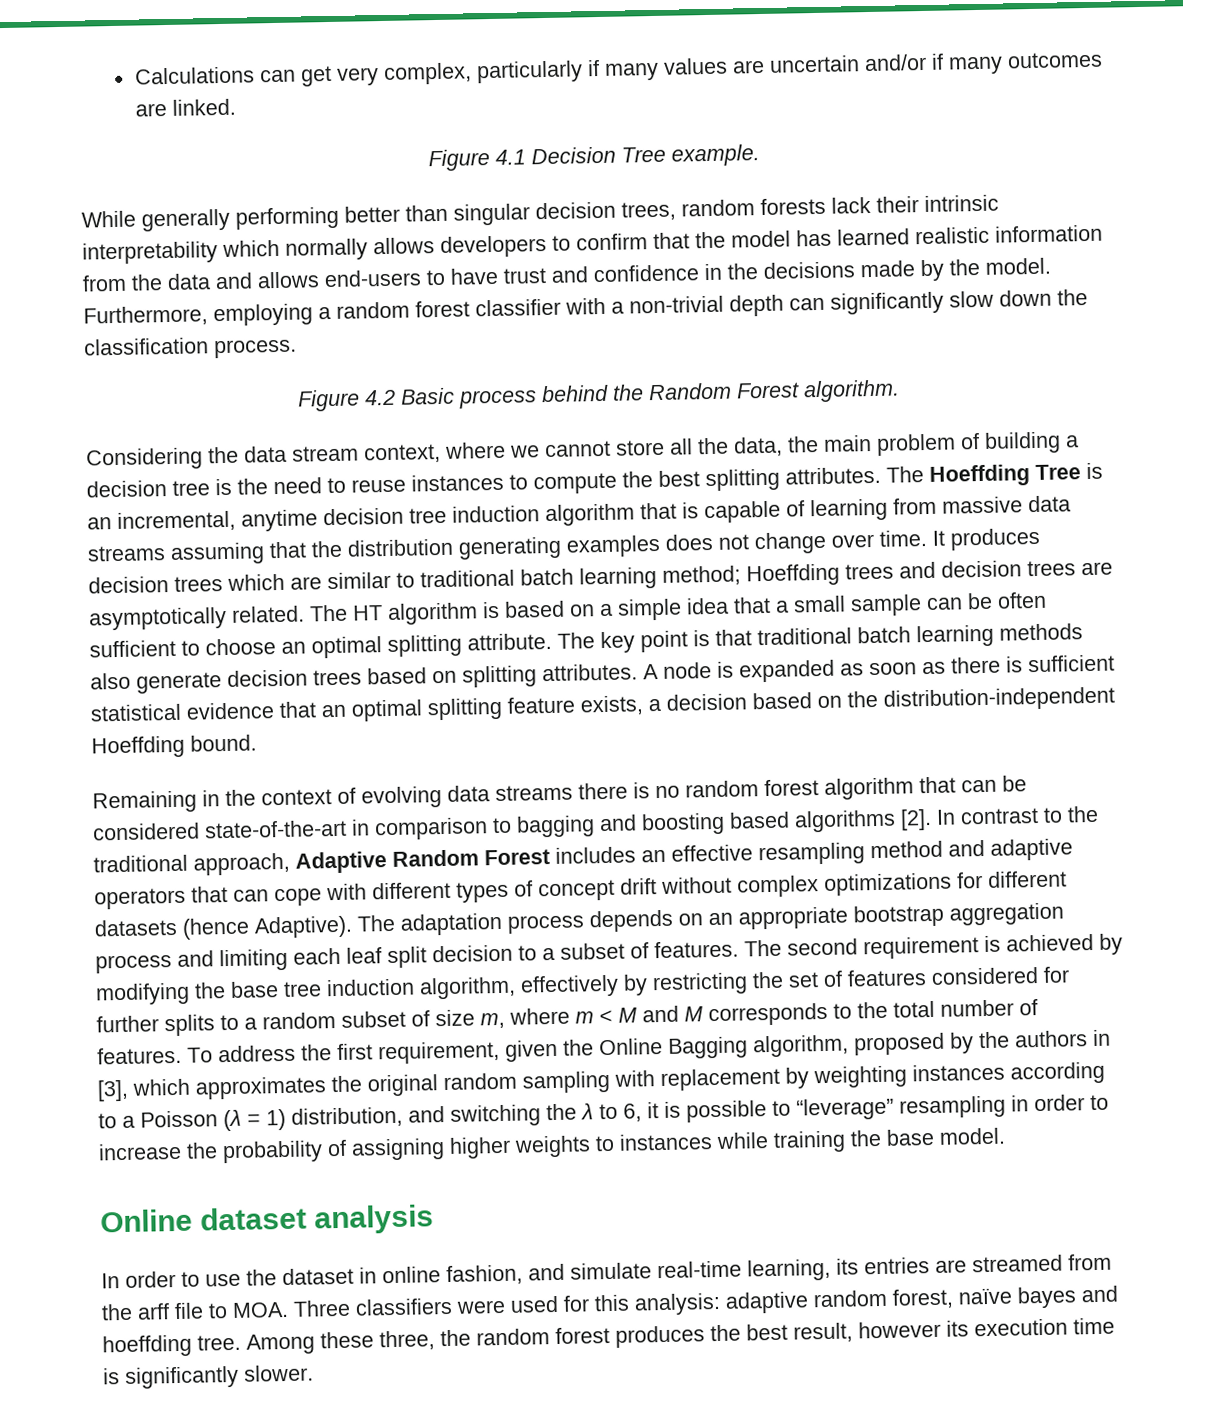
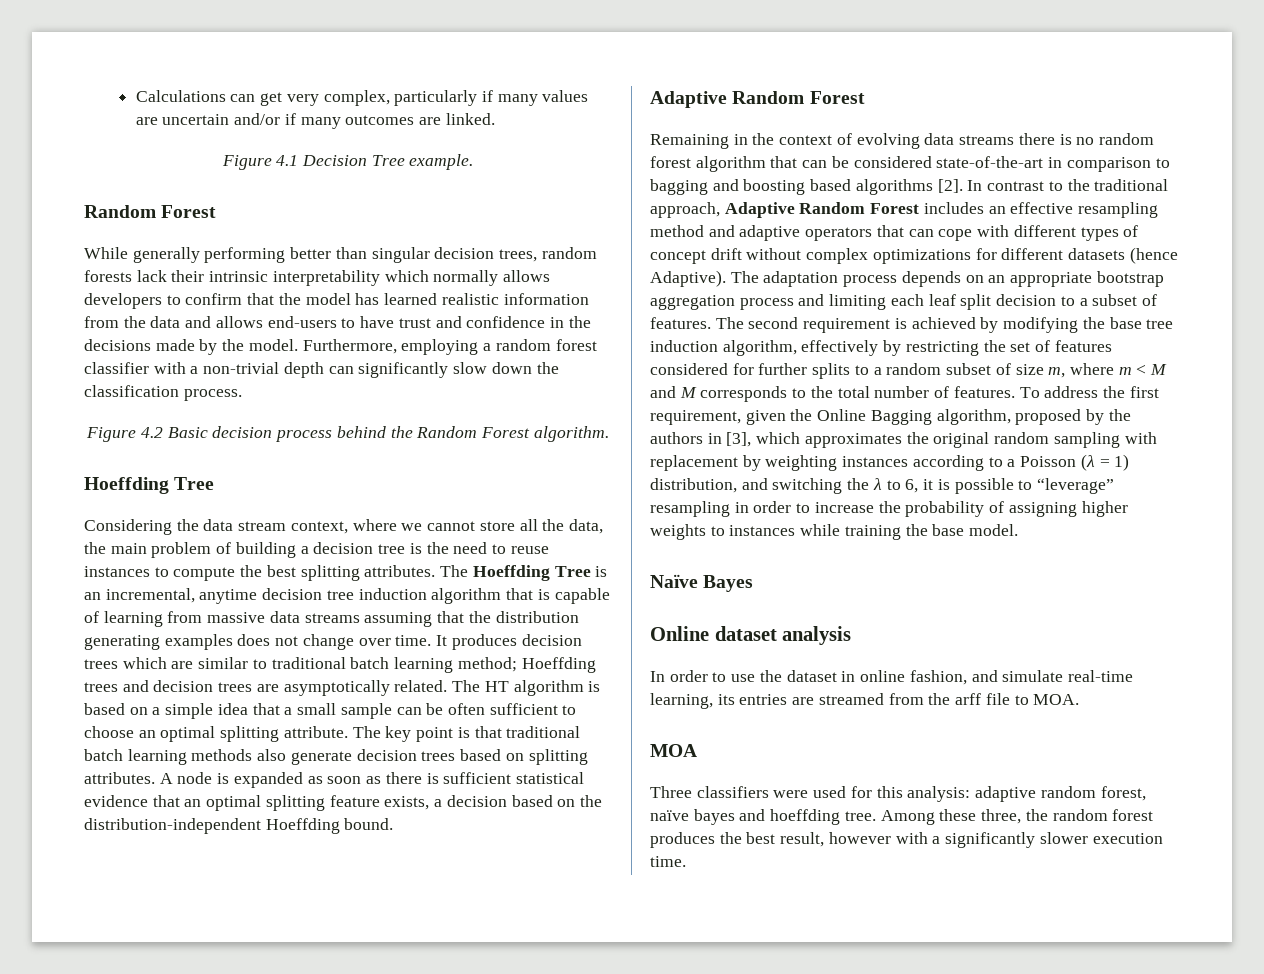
  Figure 4.1 Decision Tree example.
+ Random Forest
- Figure 4.2 Basic process behind the Random Forest algorithm.
+ Figure 4.2 Basic decision process behind the Random Forest algorithm.
+ Hoeffding Tree
  A node is expanded as soon as there is sufficient statistical evidence that an optimal splitting feature exists, a decision based on the distribution-independent Hoeffding bound.
+ Adaptive Random Forest
+ Naïve Bayes
- In order to use the dataset in online fashion, and simulate real-time learning, its entries are streamed from the arff file to MOA. Three classifiers were used for this analysis: adaptive random forest, naïve bayes and hoeffding tree.
+ In order to use the dataset in online fashion, and simulate real-time learning, its entries are streamed from the arff file to MOA.
+ MOA
+ Three classifiers were used for this analysis: adaptive random forest, naïve bayes and hoeffding tree.
- Among these three, the random forest produces the best result, however its execution time is significantly slower.
+ Among these three, the random forest produces the best result, however with a significantly slower execution time.

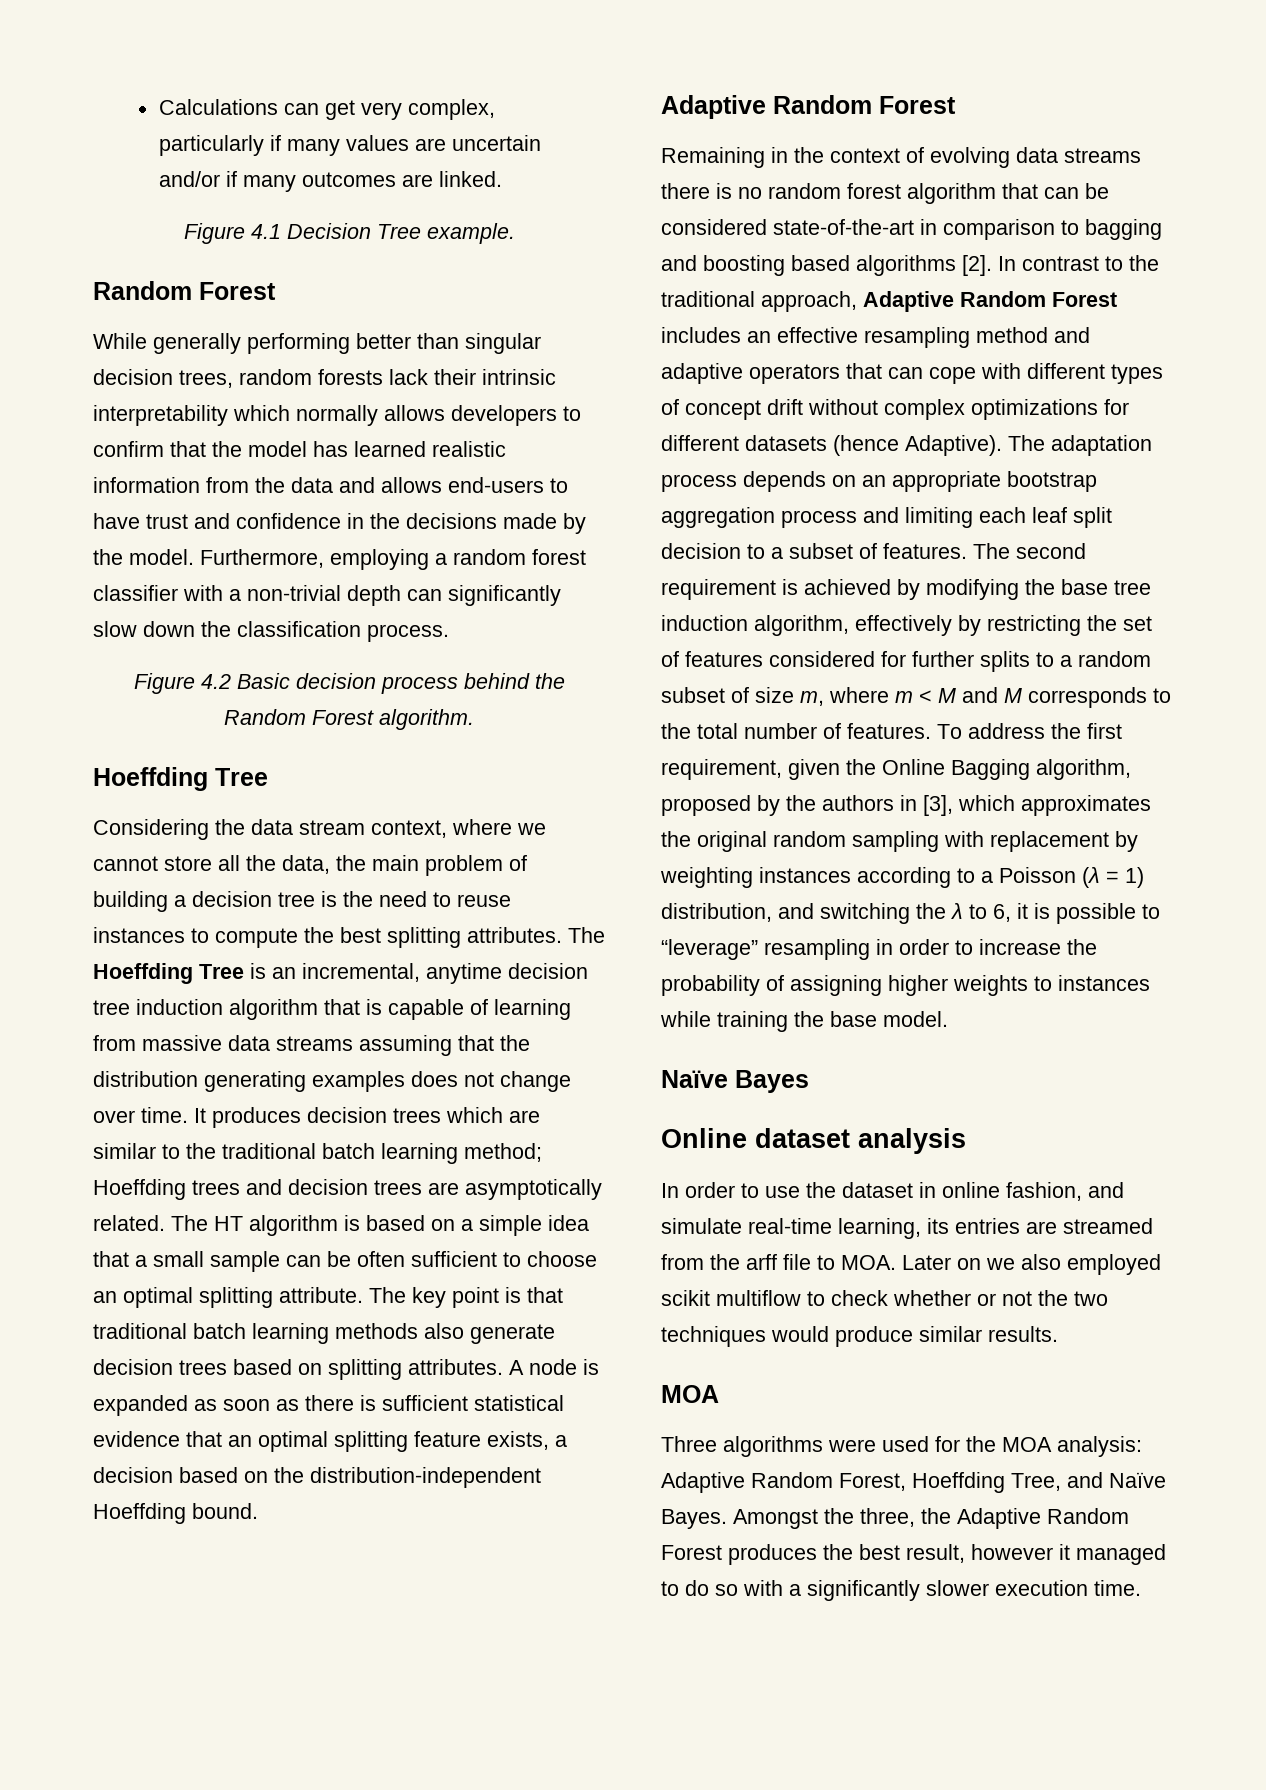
- It produces decision trees which are similar to traditional batch learning method; Hoeffding trees and decision trees are asymptotically related.
+ It produces decision trees which are similar to the traditional batch learning method; Hoeffding trees and decision trees are asymptotically related.
- In order to use the dataset in online fashion, and simulate real-time learning, its entries are streamed from the arff file to MOA.
+ In order to use the dataset in online fashion, and simulate real-time learning, its entries are streamed from the arff file to MOA. Later on we also employed scikit multiflow to check whether or not the two techniques would produce similar results.
- Three classifiers were used for this analysis: adaptive random forest, naïve bayes and hoeffding tree. Among these three, the random forest produces the best result, however with a significantly slower execution time.
+ Three algorithms were used for the MOA analysis: Adaptive Random Forest, Hoeffding Tree, and Naïve Bayes. Amongst the three, the Adaptive Random Forest produces the best result, however it managed to do so with a significantly slower execution time.

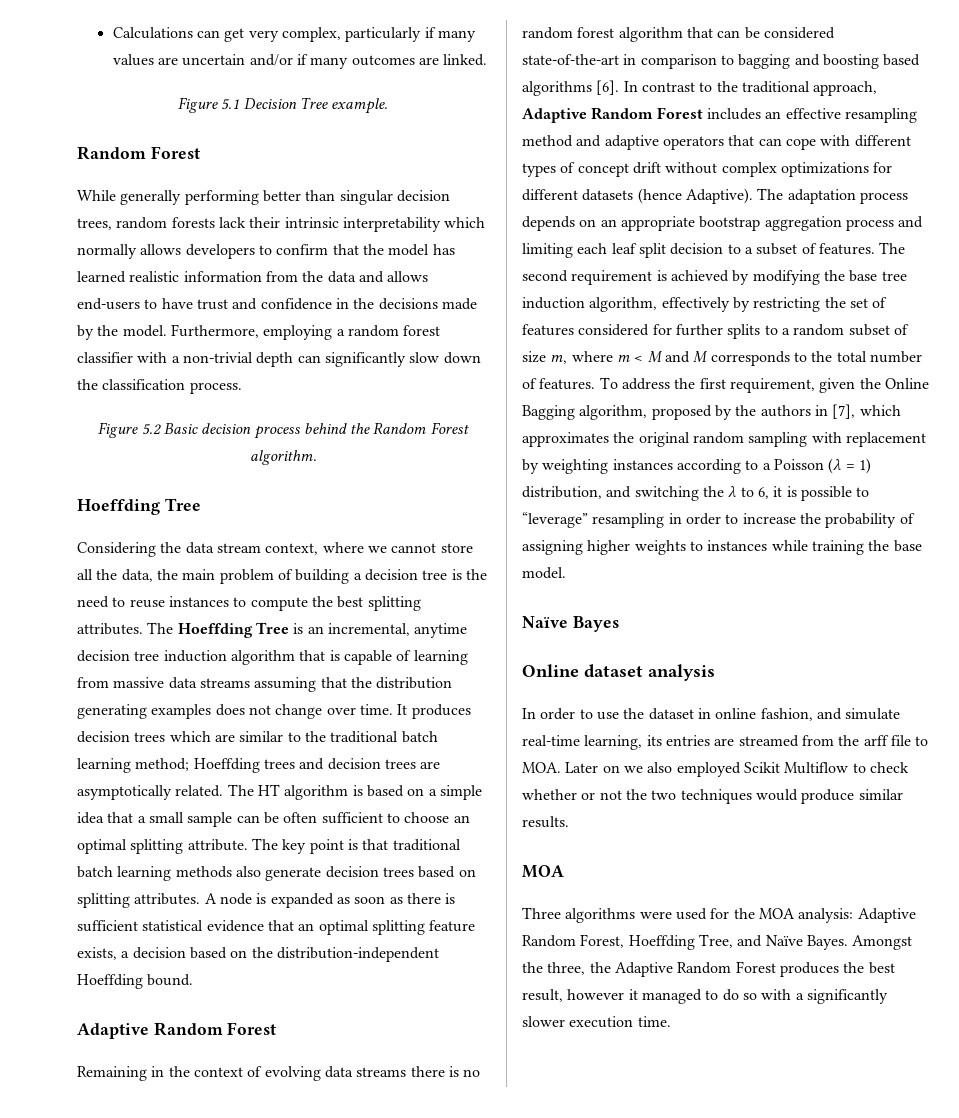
- Figure 4.1 Decision Tree example.
+ Figure 5.1 Decision Tree example.
- Figure 4.2 Basic decision process behind the Random Forest algorithm.
+ Figure 5.2 Basic decision process behind the Random Forest algorithm.
- Remaining in the context of evolving data streams there is no random forest algorithm that can be considered state-of-the-art in comparison to bagging and boosting based algorithms [2].
+ Remaining in the context of evolving data streams there is no random forest algorithm that can be considered state-of-the-art in comparison to bagging and boosting based algorithms [6].
- To address the first requirement, given the Online Bagging algorithm, proposed by the authors in [3], which approximates the original random sampling with replacement by weighting instances according to a Poisson (λ = 1) distribution, and switching the λ to 6, it is possible to “leverage” resampling in order to increase the probability of assigning higher weights to instances while training the base model.
+ To address the first requirement, given the Online Bagging algorithm, proposed by the authors in [7], which approximates the original random sampling with replacement by weighting instances according to a Poisson (λ = 1) distribution, and switching the λ to 6, it is possible to “leverage” resampling in order to increase the probability of assigning higher weights to instances while training the base model.
- In order to use the dataset in online fashion, and simulate real-time learning, its entries are streamed from the arff file to MOA. Later on we also employed scikit multiflow to check whether or not the two techniques would produce similar results.
+ In order to use the dataset in online fashion, and simulate real-time learning, its entries are streamed from the arff file to MOA. Later on we also employed Scikit Multiflow to check whether or not the two techniques would produce similar results.

